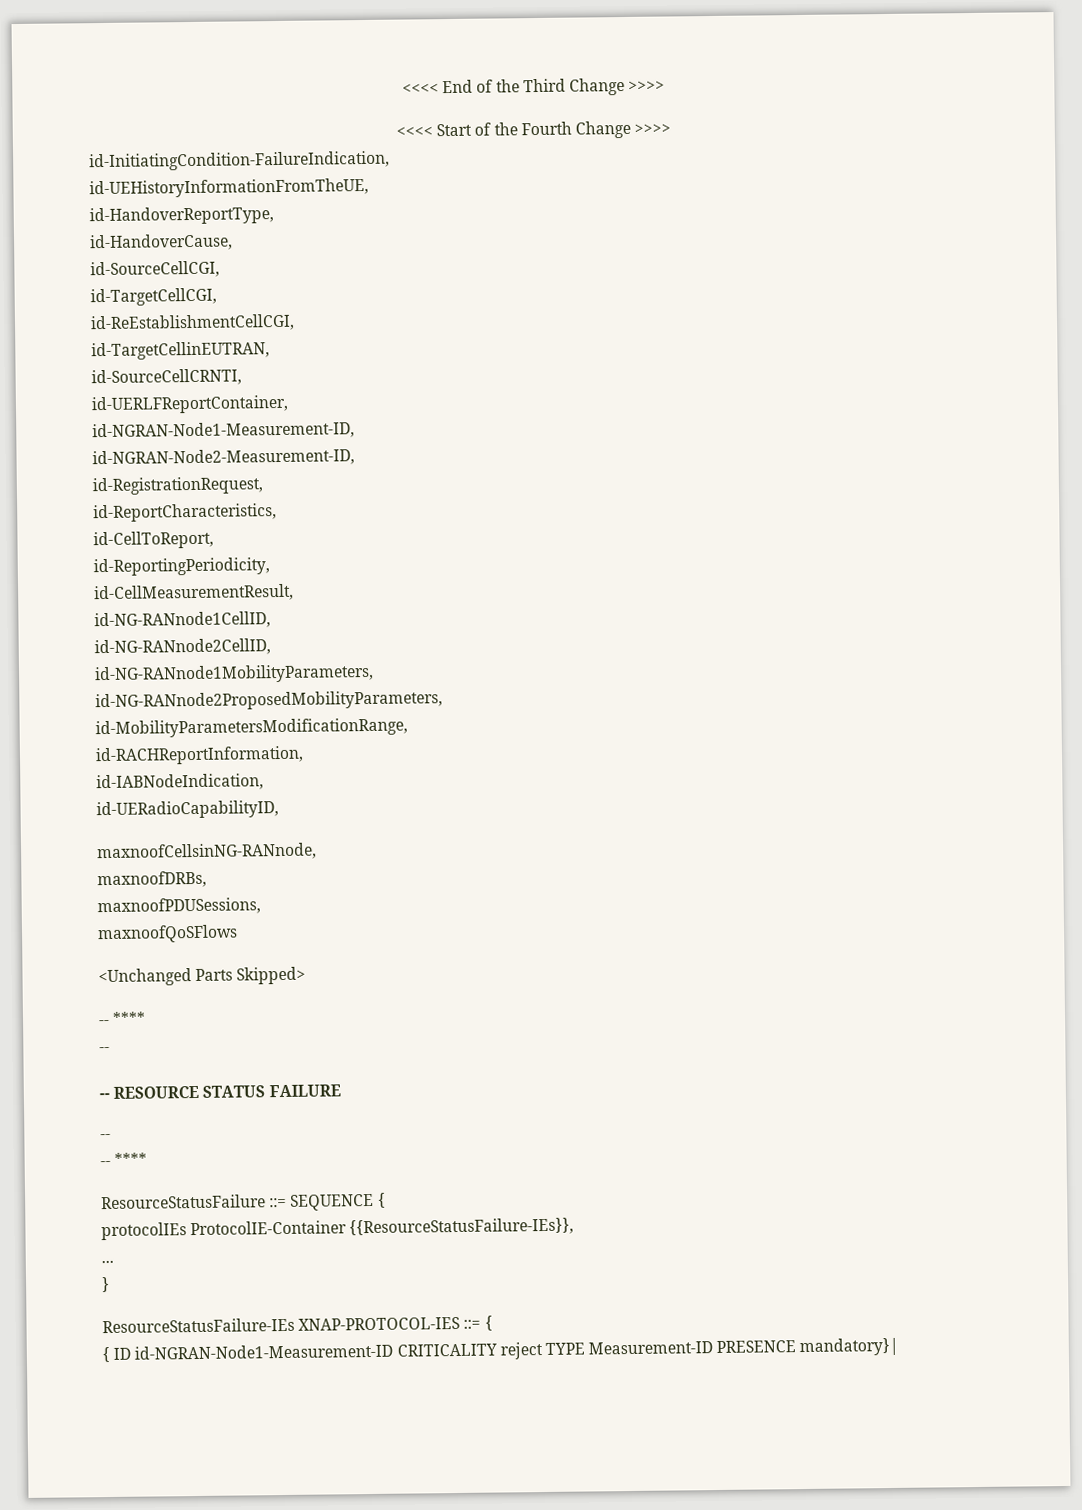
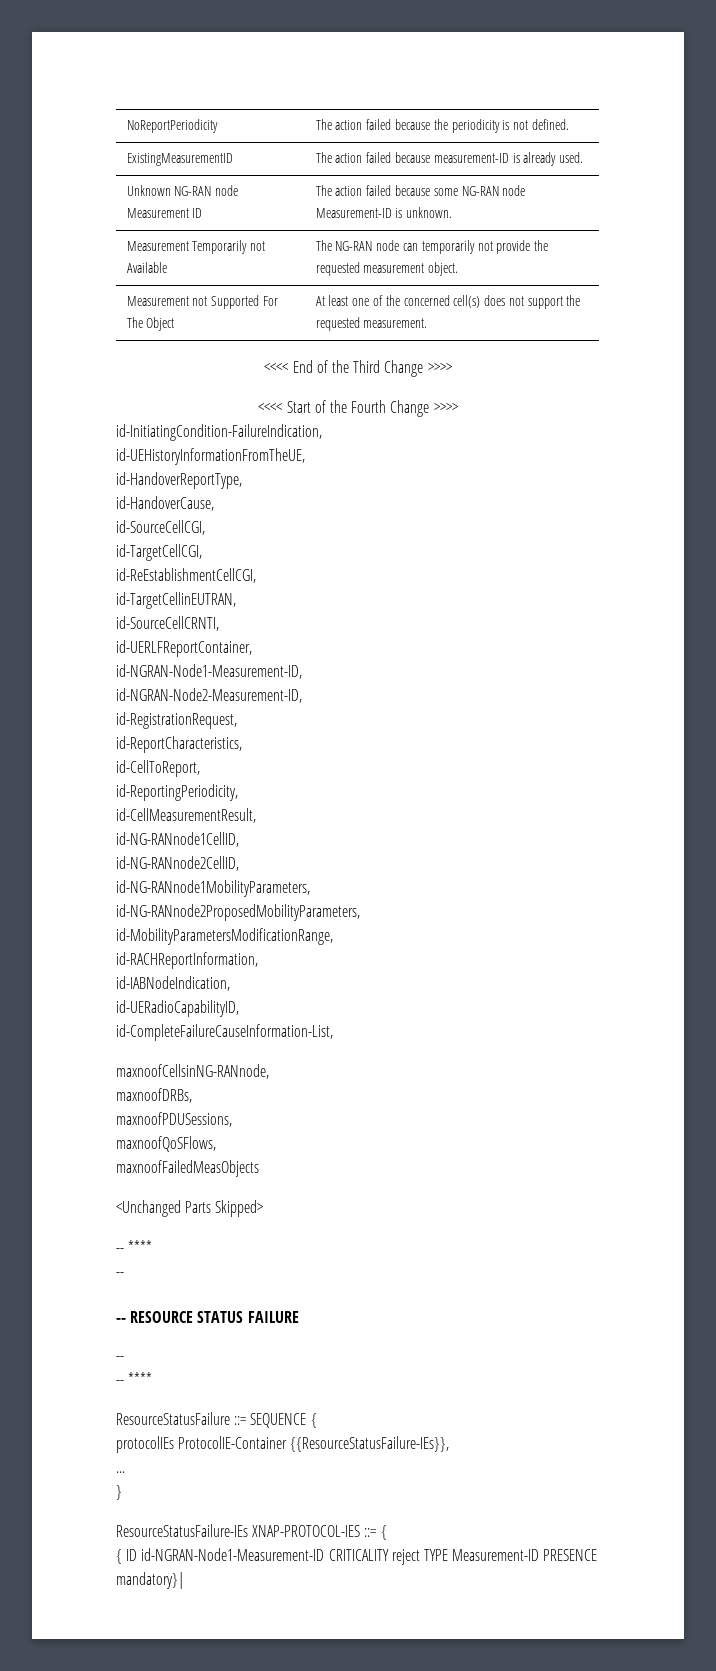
+ NoReportPeriodicity | The action failed because the periodicity is not defined.
+ ExistingMeasurementID | The action failed because measurement-ID is already used.
+ Unknown NG-RAN node Measurement ID | The action failed because some NG-RAN node Measurement-ID is unknown.
+ Measurement Temporarily not Available | The NG-RAN node can temporarily not provide the requested measurement object.
+ Measurement not Supported For The Object | At least one of the concerned cell(s) does not support the requested measurement.
+ id-CompleteFailureCauseInformation-List,
- maxnoofQoSFlows
+ maxnoofQoSFlows,
+ maxnoofFailedMeasObjects

